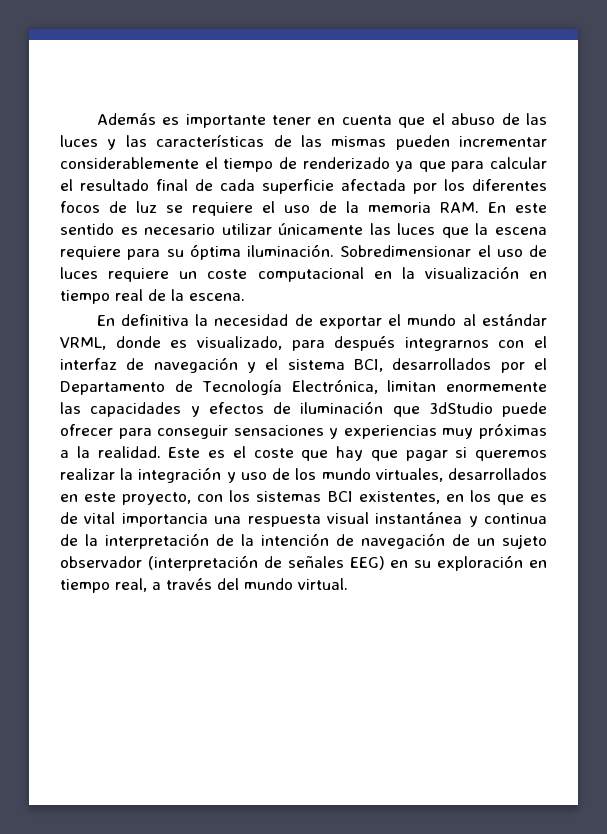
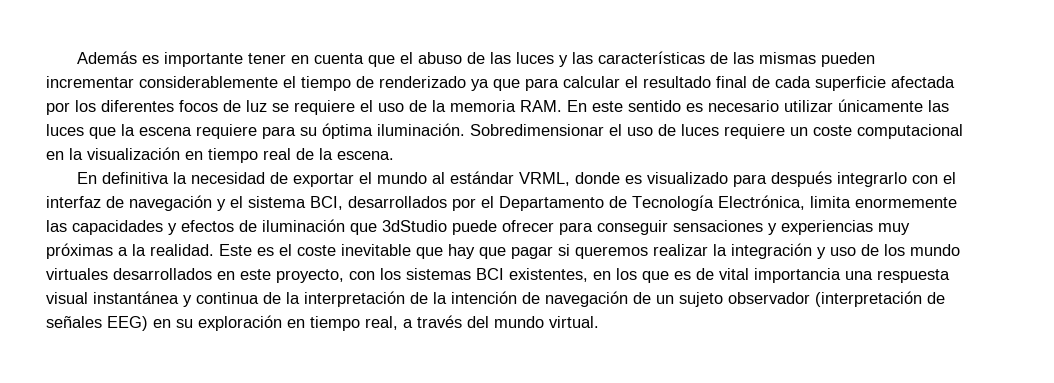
- En definitiva la necesidad de exportar el mundo al estándar VRML, donde es visualizado, para después integrarnos con el interfaz de navegación y el sistema BCI, desarrollados por el Departamento de Tecnología Electrónica, limitan enormemente las capacidades y efectos de iluminación que 3dStudio puede ofrecer para conseguir sensaciones y experiencias muy próximas a la realidad.
+ En definitiva la necesidad de exportar el mundo al estándar VRML, donde es visualizado para después integrarlo con el interfaz de navegación y el sistema BCI, desarrollados por el Departamento de Tecnología Electrónica, limita enormemente las capacidades y efectos de iluminación que 3dStudio puede ofrecer para conseguir sensaciones y experiencias muy próximas a la realidad.
- Este es el coste que hay que pagar si queremos realizar la integración y uso de los mundo virtuales, desarrollados en este proyecto, con los sistemas BCI existentes, en los que es de vital importancia una respuesta visual instantánea y continua de la interpretación de la intención de navegación de un sujeto observador (interpretación de señales EEG) en su exploración en tiempo real, a través del mundo virtual.
+ Este es el coste inevitable que hay que pagar si queremos realizar la integración y uso de los mundo virtuales desarrollados en este proyecto, con los sistemas BCI existentes, en los que es de vital importancia una respuesta visual instantánea y continua de la interpretación de la intención de navegación de un sujeto observador (interpretación de señales EEG) en su exploración en tiempo real, a través del mundo virtual.

